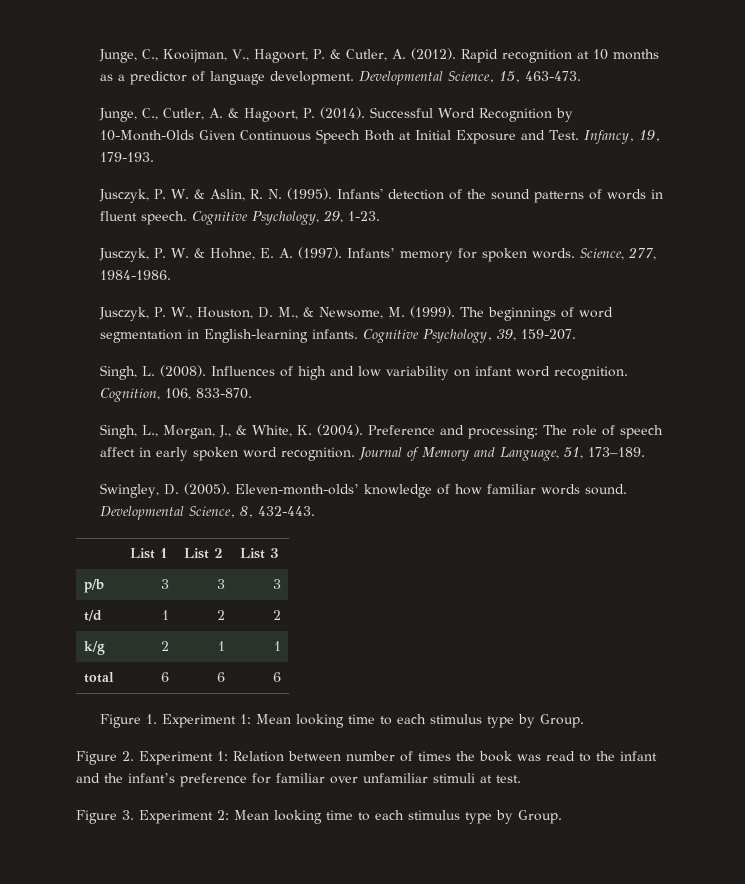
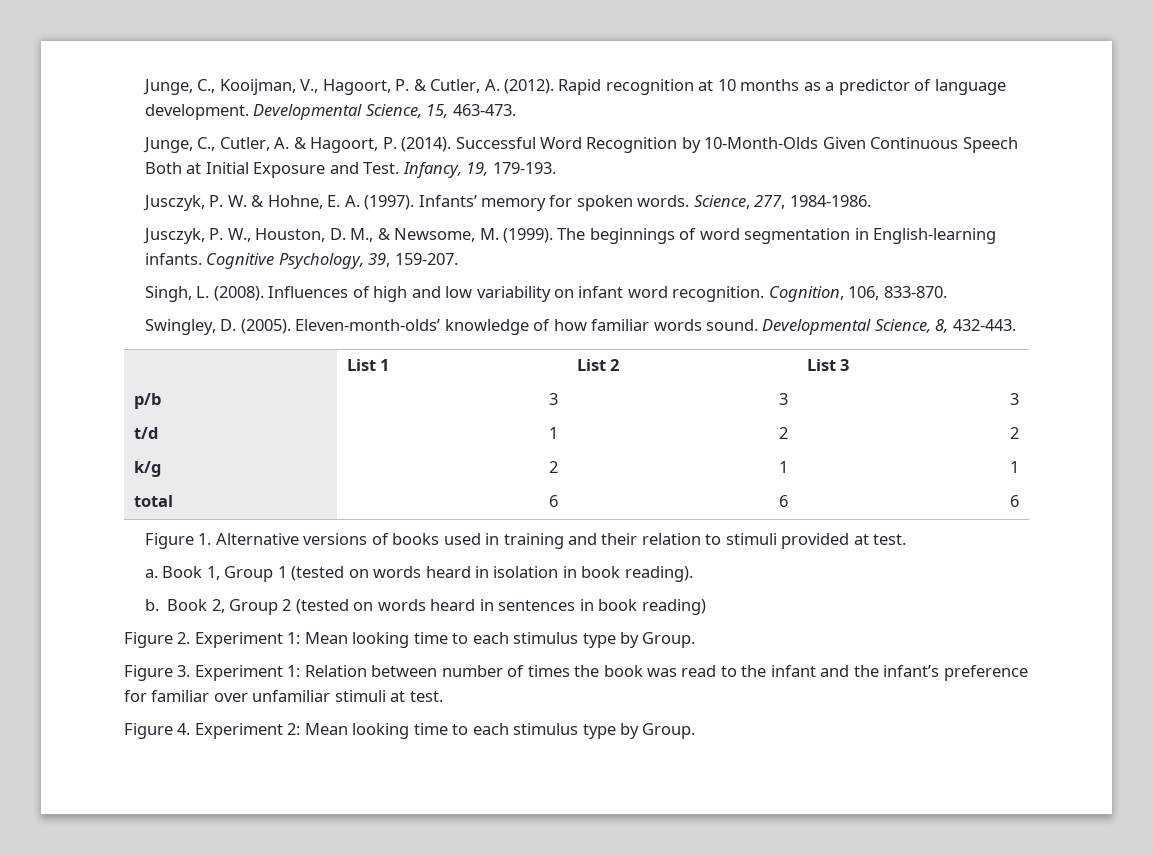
- Jusczyk, P. W. & Aslin, R. N. (1995). Infants' detection of the sound patterns of words in fluent speech. Cognitive Psychology, 29, 1-23.
- Singh, L., Morgan, J., & White, K. (2004). Preference and processing: The role of speech affect in early spoken word recognition. Journal of Memory and Language, 51, 173–189.
- Figure 1. Experiment 1: Mean looking time to each stimulus type by Group.
+ Figure 1. Alternative versions of books used in training and their relation to stimuli provided at test.
+ a. Book 1, Group 1 (tested on words heard in isolation in book reading).
+ b. Book 2, Group 2 (tested on words heard in sentences in book reading)
+ Figure 2. Experiment 1: Mean looking time to each stimulus type by Group.
- Figure 2. Experiment 1: Relation between number of times the book was read to the infant and the infant’s preference for familiar over unfamiliar stimuli at test.
+ Figure 3. Experiment 1: Relation between number of times the book was read to the infant and the infant’s preference for familiar over unfamiliar stimuli at test.
- Figure 3. Experiment 2: Mean looking time to each stimulus type by Group.
+ Figure 4. Experiment 2: Mean looking time to each stimulus type by Group.

